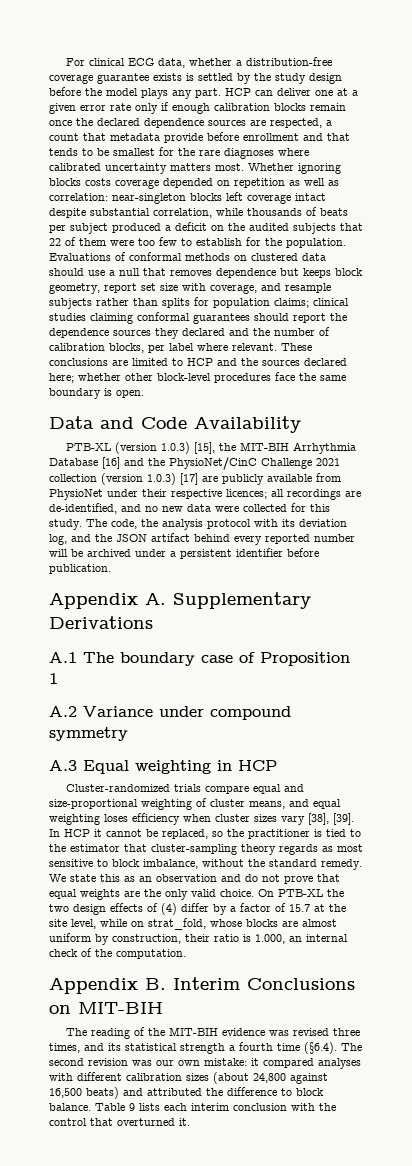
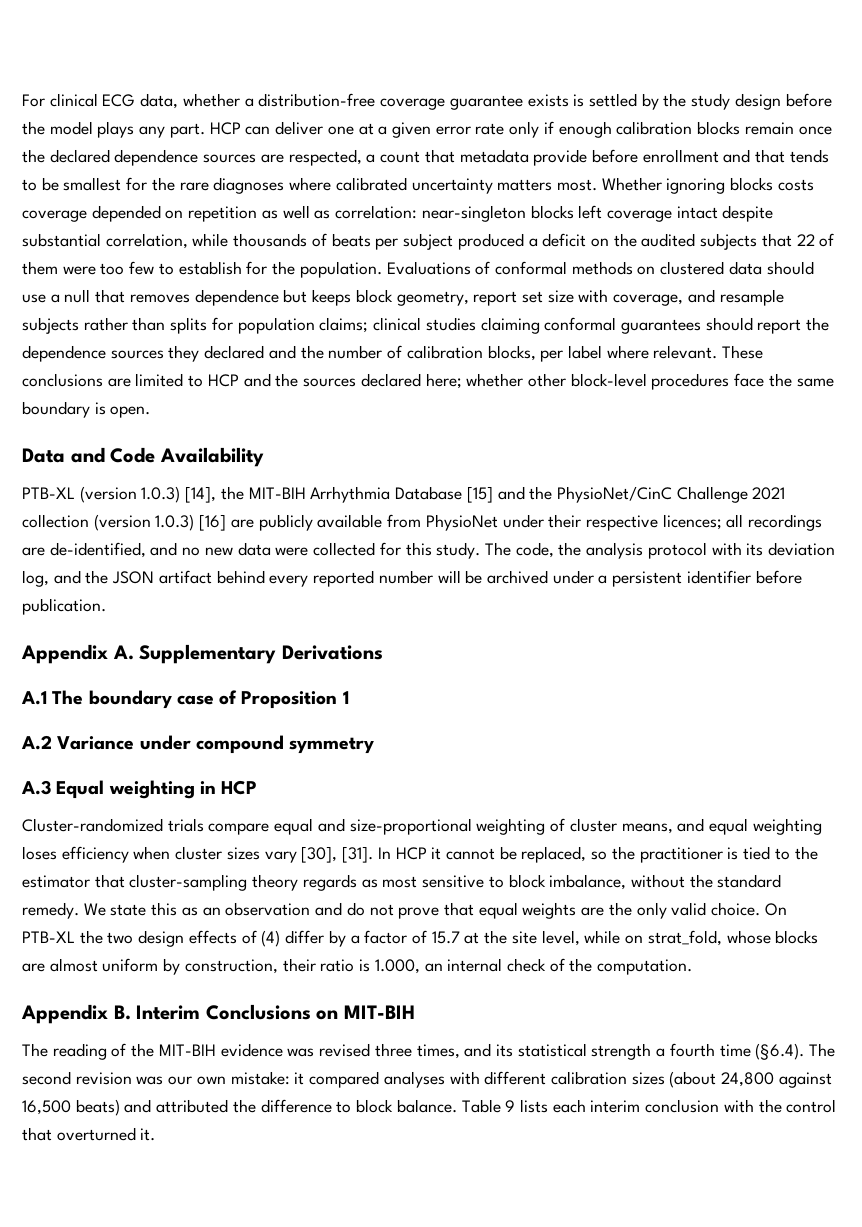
- PTB-XL (version 1.0.3) [15], the MIT-BIH Arrhythmia Database [16] and the PhysioNet/CinC Challenge 2021 collection (version 1.0.3) [17] are publicly available from PhysioNet under their respective licences; all recordings are de-identified, and no new data were collected for this study.
+ PTB-XL (version 1.0.3) [14], the MIT-BIH Arrhythmia Database [15] and the PhysioNet/CinC Challenge 2021 collection (version 1.0.3) [16] are publicly available from PhysioNet under their respective licences; all recordings are de-identified, and no new data were collected for this study.
- Cluster-randomized trials compare equal and size-proportional weighting of cluster means, and equal weighting loses efficiency when cluster sizes vary [38], [39].
+ Cluster-randomized trials compare equal and size-proportional weighting of cluster means, and equal weighting loses efficiency when cluster sizes vary [30], [31].

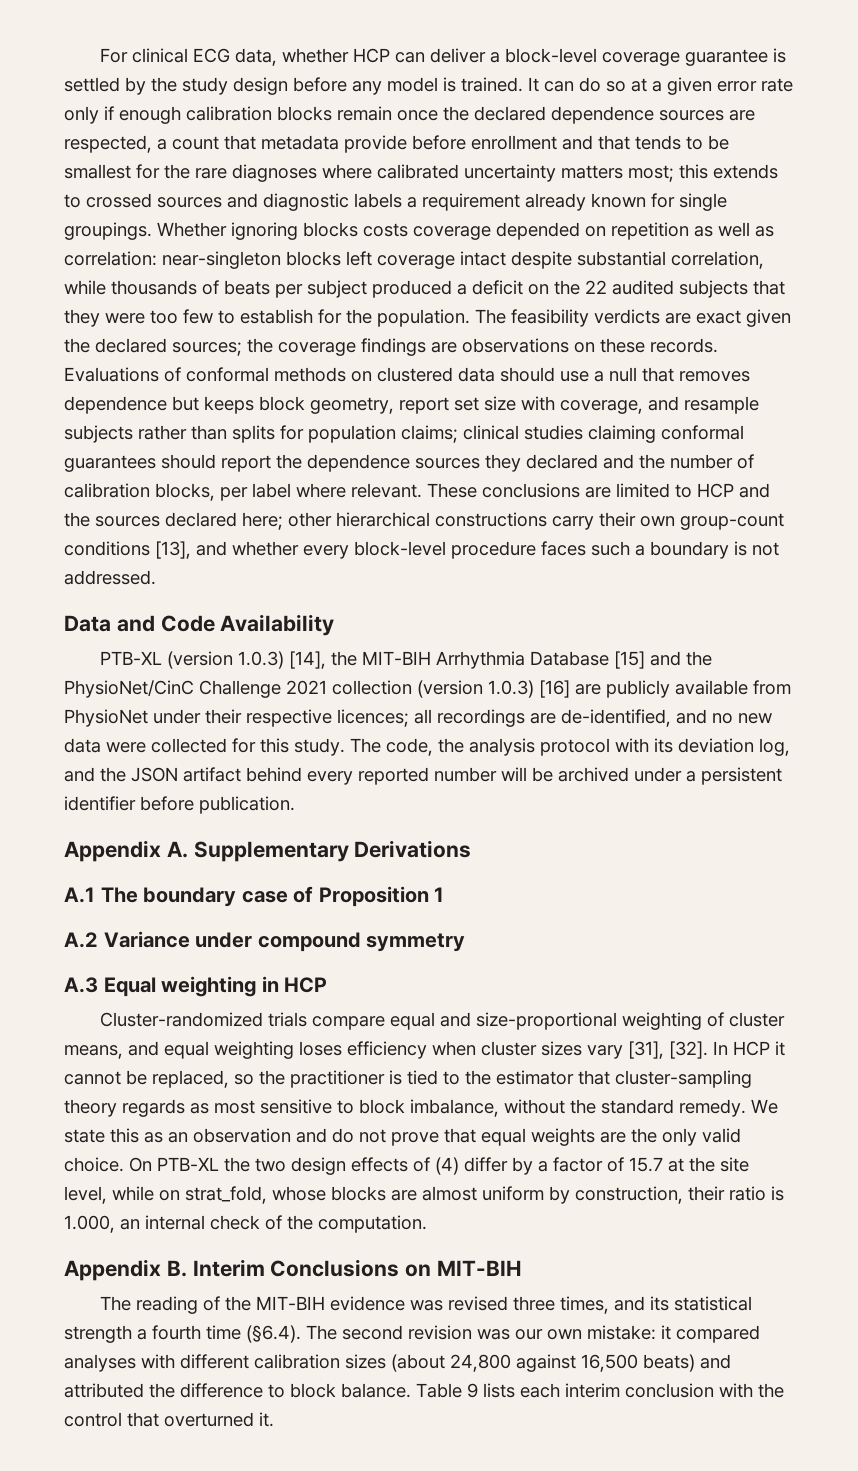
- For clinical ECG data, whether a distribution-free coverage guarantee exists is settled by the study design before the model plays any part. HCP can deliver one at a given error rate only if enough calibration blocks remain once the declared dependence sources are respected, a count that metadata provide before enrollment and that tends to be smallest for the rare diagnoses where calibrated uncertainty matters most.
+ For clinical ECG data, whether HCP can deliver a block-level coverage guarantee is settled by the study design before any model is trained. It can do so at a given error rate only if enough calibration blocks remain once the declared dependence sources are respected, a count that metadata provide before enrollment and that tends to be smallest for the rare diagnoses where calibrated uncertainty matters most; this extends to crossed sources and diagnostic labels a requirement already known for single groupings.
- Whether ignoring blocks costs coverage depended on repetition as well as correlation: near-singleton blocks left coverage intact despite substantial correlation, while thousands of beats per subject produced a deficit on the audited subjects that 22 of them were too few to establish for the population.
+ Whether ignoring blocks costs coverage depended on repetition as well as correlation: near-singleton blocks left coverage intact despite substantial correlation, while thousands of beats per subject produced a deficit on the 22 audited subjects that they were too few to establish for the population.
+ The feasibility verdicts are exact given the declared sources; the coverage findings are observations on these records.
- These conclusions are limited to HCP and the sources declared here; whether other block-level procedures face the same boundary is open.
+ These conclusions are limited to HCP and the sources declared here; other hierarchical constructions carry their own group-count conditions [13], and whether every block-level procedure faces such a boundary is not addressed.
- Cluster-randomized trials compare equal and size-proportional weighting of cluster means, and equal weighting loses efficiency when cluster sizes vary [30], [31].
+ Cluster-randomized trials compare equal and size-proportional weighting of cluster means, and equal weighting loses efficiency when cluster sizes vary [31], [32].

